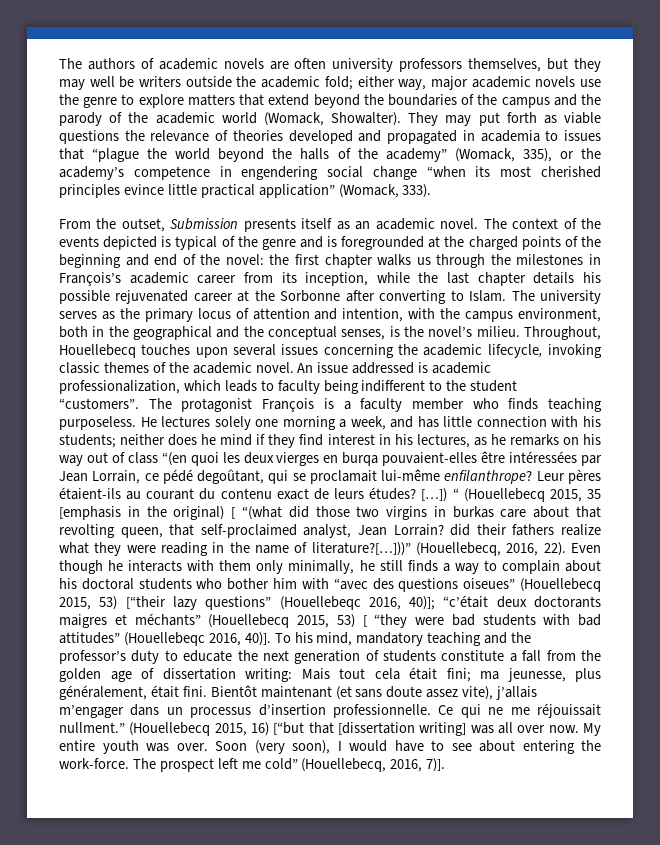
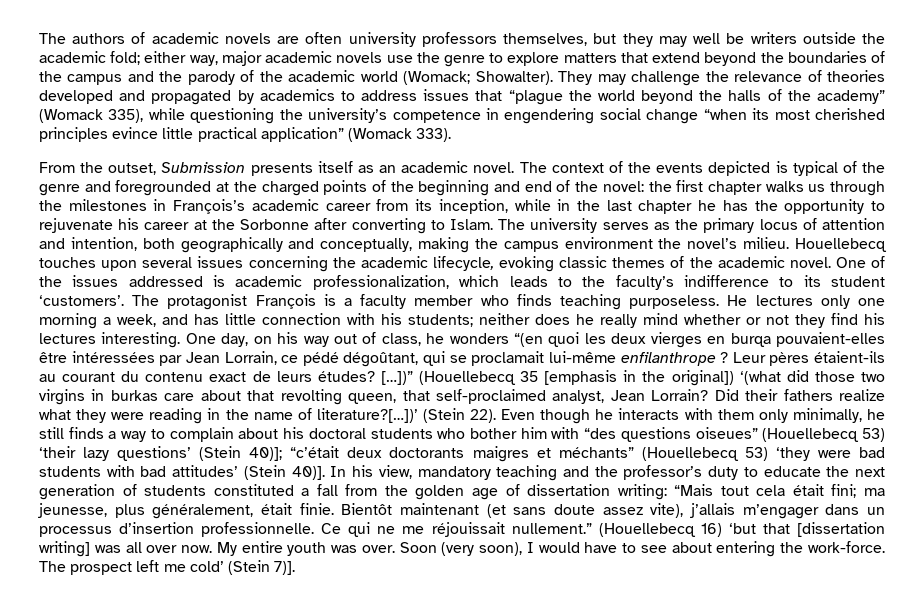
- The authors of academic novels are often university professors themselves, but they may well be writers outside the academic fold; either way, major academic novels use the genre to explore matters that extend beyond the boundaries of the campus and the parody of the academic world (Womack, Showalter).
+ The authors of academic novels are often university professors themselves, but they may well be writers outside the academic fold; either way, major academic novels use the genre to explore matters that extend beyond the boundaries of the campus and the parody of the academic world (Womack; Showalter).
- They may put forth as viable questions the relevance of theories developed and propagated in academia to issues that “plague the world beyond the halls of the academy” (Womack, 335), or the academy’s competence in engendering social change “when its most cherished principles evince little practical application” (Womack, 333).
+ They may challenge the relevance of theories developed and propagated by academics to address issues that “plague the world beyond the halls of the academy” (Womack 335), while questioning the university’s competence in engendering social change “when its most cherished principles evince little practical application” (Womack 333).
- The context of the events depicted is typical of the genre and is foregrounded at the charged points of the beginning and end of the novel: the first chapter walks us through the milestones in François’s academic career from its inception, while the last chapter details his possible rejuvenated career at the Sorbonne after converting to Islam.
+ The context of the events depicted is typical of the genre and foregrounded at the charged points of the beginning and end of the novel: the first chapter walks us through the milestones in François’s academic career from its inception, while in the last chapter he has the opportunity to rejuvenate his career at the Sorbonne after converting to Islam.
- The university serves as the primary locus of attention and intention, with the campus environment, both in the geographical and the conceptual senses, is the novel’s milieu.
+ The university serves as the primary locus of attention and intention, both geographically and conceptually, making the campus environment the novel’s milieu.
- Throughout, Houellebecq touches upon several issues concerning the academic lifecycle, invoking classic themes of the academic novel.
+ Houellebecq touches upon several issues concerning the academic lifecycle, evoking classic themes of the academic novel.
- An issue addressed is academic professionalization, which leads to faculty being indifferent to the student “customers”.
+ One of the issues addressed is academic professionalization, which leads to the faculty’s indifference to its student ‘customers’.
- He lectures solely one morning a week, and has little connection with his students; neither does he mind if they find interest in his lectures, as he remarks on his way out of class “(en quoi les deux vierges en burqa pouvaient-elles être intéressées par Jean Lorrain, ce pédé degoûtant, qui se proclamait lui-même enfilanthrope?
+ He lectures only one morning a week, and has little connection with his students; neither does he really mind whether or not they find his lectures interesting. One day, on his way out of class, he wonders “(en quoi les deux vierges en burqa pouvaient-elles être intéressées par Jean Lorrain, ce pédé dégoûtant, qui se proclamait lui-même enfilanthrope ?
- […]) “ (Houellebecq 2015, 35 [emphasis in the original) [ “(what did those two virgins in burkas care about that revolting queen, that self-proclaimed analyst, Jean Lorrain? did their fathers realize what they were reading in the name of literature?[…]))” (Houellebecq, 2016, 22).
+ […])” (Houellebecq 35 [emphasis in the original]) ‘(what did those two virgins in burkas care about that revolting queen, that self-proclaimed analyst, Jean Lorrain? Did their fathers realize what they were reading in the name of literature?[…])’ (Stein 22).
- Even though he interacts with them only minimally, he still finds a way to complain about his doctoral students who bother him with “avec des questions oiseues” (Houellebecq 2015, 53) [“their lazy questions” (Houellebeqc 2016, 40)];
+ Even though he interacts with them only minimally, he still finds a way to complain about his doctoral students who bother him with “des questions oiseues” (Houellebecq 53) ‘their lazy questions’ (Stein 40)];
- “c’était deux doctorants maigres et méchants” (Houellebecq 2015, 53) [ “they were bad students with bad attitudes” (Houellebeqc 2016, 40)]. To his mind, mandatory teaching and the professor’s duty to educate the next generation of students constitute a fall from the golden age of dissertation writing:
+ “c’était deux doctorants maigres et méchants” (Houellebecq 53) ‘they were bad students with bad attitudes’ (Stein 40)]. In his view, mandatory teaching and the professor’s duty to educate the next generation of students constituted a fall from the golden age of dissertation writing:
- Mais tout cela était fini;
+ “Mais tout cela était fini;
- ma jeunesse, plus généralement, était fini.
+ ma jeunesse, plus généralement, était finie.
- Ce qui ne me réjouissait nullment.” (Houellebecq 2015, 16) [“but that [dissertation writing] was all over now.
+ Ce qui ne me réjouissait nullement.” (Houellebecq 16) ‘but that [dissertation writing] was all over now.
- The prospect left me cold” (Houellebecq, 2016, 7)].
+ The prospect left me cold’ (Stein 7)].

